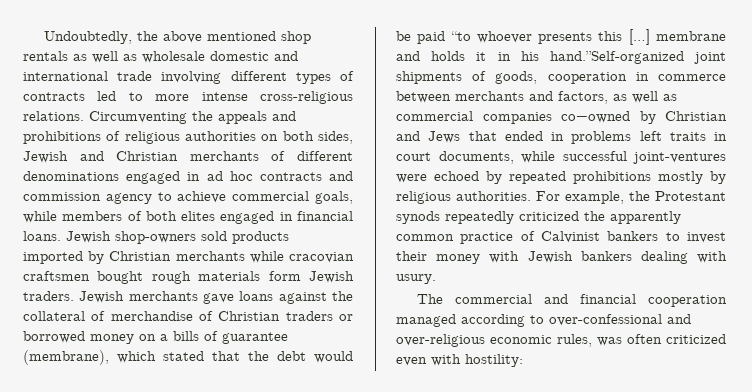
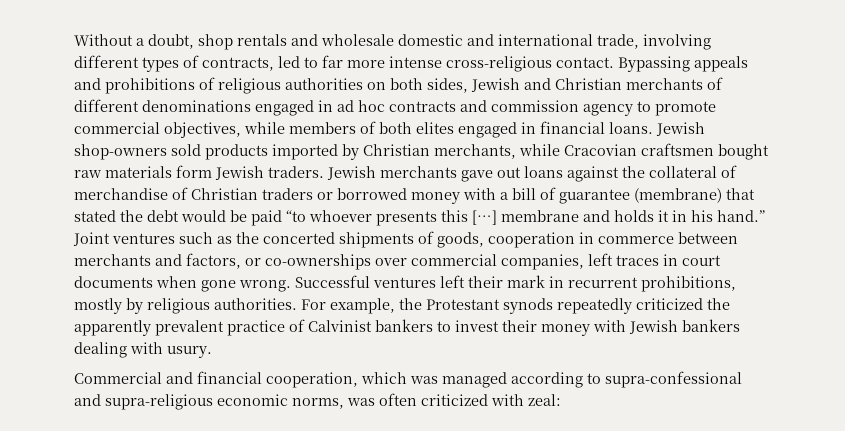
- Undoubtedly, the above mentioned shop rentals as well as wholesale domestic and international trade involving different types of contracts led to more intense cross-religious relations. Circumventing the appeals and prohibitions of religious authorities on both sides, Jewish and Christian merchants of different denominations engaged in ad hoc contracts and commission agency to achieve commercial goals, while members of both elites engaged in financial loans.
+ Without a doubt, shop rentals and wholesale domestic and international trade, involving different types of contracts, led to far more intense cross-religious contact. Bypassing appeals and prohibitions of religious authorities on both sides, Jewish and Christian merchants of different denominations engaged in ad hoc contracts and commission agency to promote commercial objectives, while members of both elites engaged in financial loans.
- Jewish shop-owners sold products imported by Christian merchants while cracovian craftsmen bought rough materials form Jewish traders.
+ Jewish shop-owners sold products imported by Christian merchants, while Cracovian craftsmen bought raw materials form Jewish traders.
- Jewish merchants gave loans against the collateral of merchandise of Christian traders or borrowed money on a bills of guarantee (membrane), which stated that the debt would be paid “to whoever presents this […] membrane and holds it in his hand.”Self-organized joint shipments of goods, cooperation in commerce between merchants and factors, as well as commercial companies co−owned by Christian and Jews that ended in problems left traits in court documents, while successful joint-ventures were echoed by repeated prohibitions mostly by religious authorities.
+ Jewish merchants gave out loans against the collateral of merchandise of Christian traders or borrowed money with a bill of guarantee (membrane) that stated the debt would be paid “to whoever presents this […] membrane and holds it in his hand.” Joint ventures such as the concerted shipments of goods, cooperation in commerce between merchants and factors, or co-ownerships over commercial companies, left traces in court documents when gone wrong. Successful ventures left their mark in recurrent prohibitions, mostly by religious authorities.
- For example, the Protestant synods repeatedly criticized the apparently common practice of Calvinist bankers to invest their money with Jewish bankers dealing with usury.
+ For example, the Protestant synods repeatedly criticized the apparently prevalent practice of Calvinist bankers to invest their money with Jewish bankers dealing with usury.
- The commercial and financial cooperation managed according to over-confessional and over-religious economic rules, was often criticized even with hostility:
+ Commercial and financial cooperation, which was managed according to supra-confessional and supra-religious economic norms, was often criticized with zeal:

